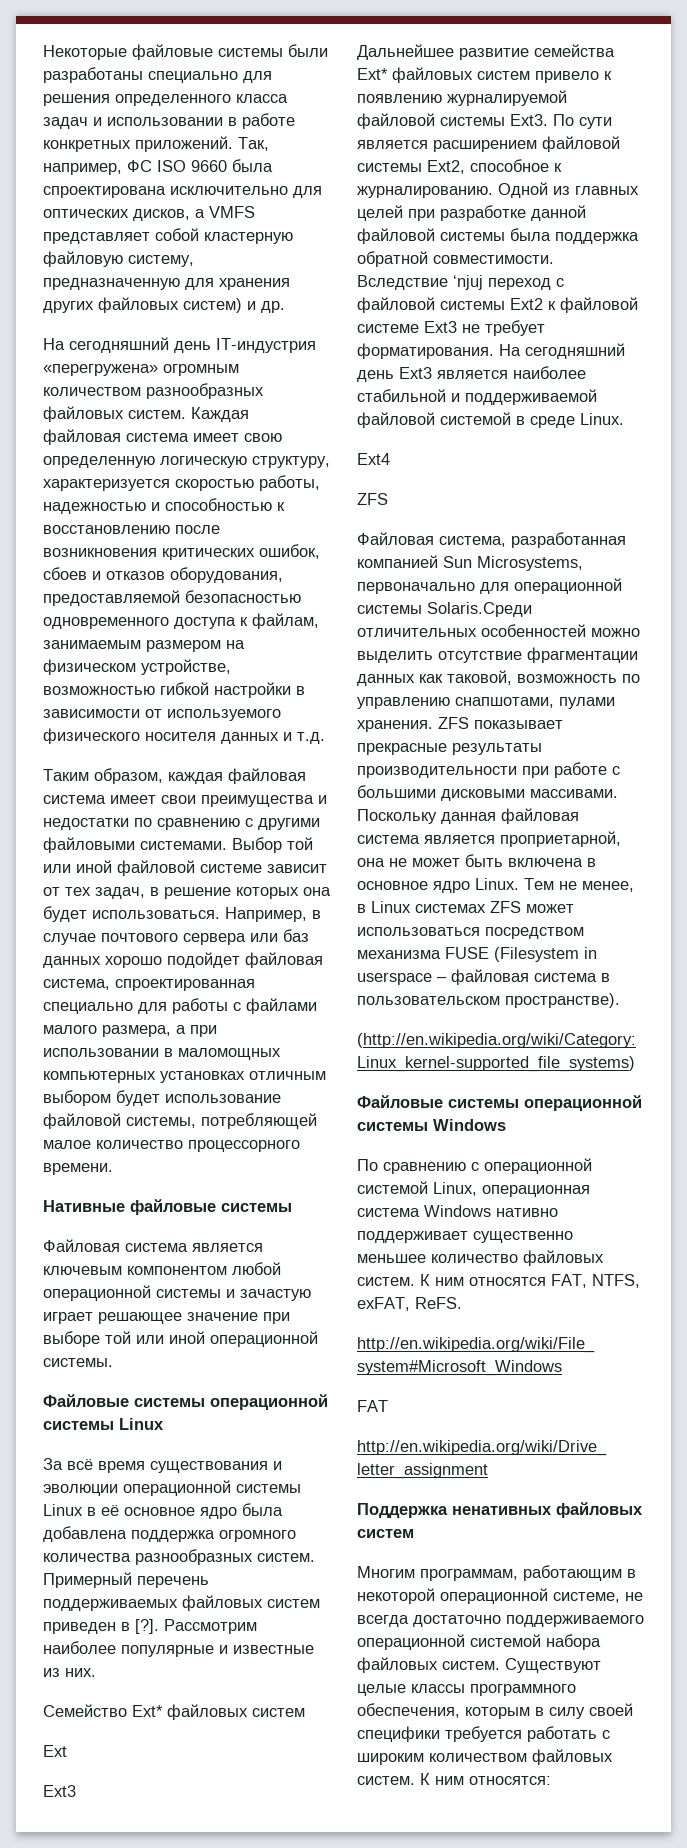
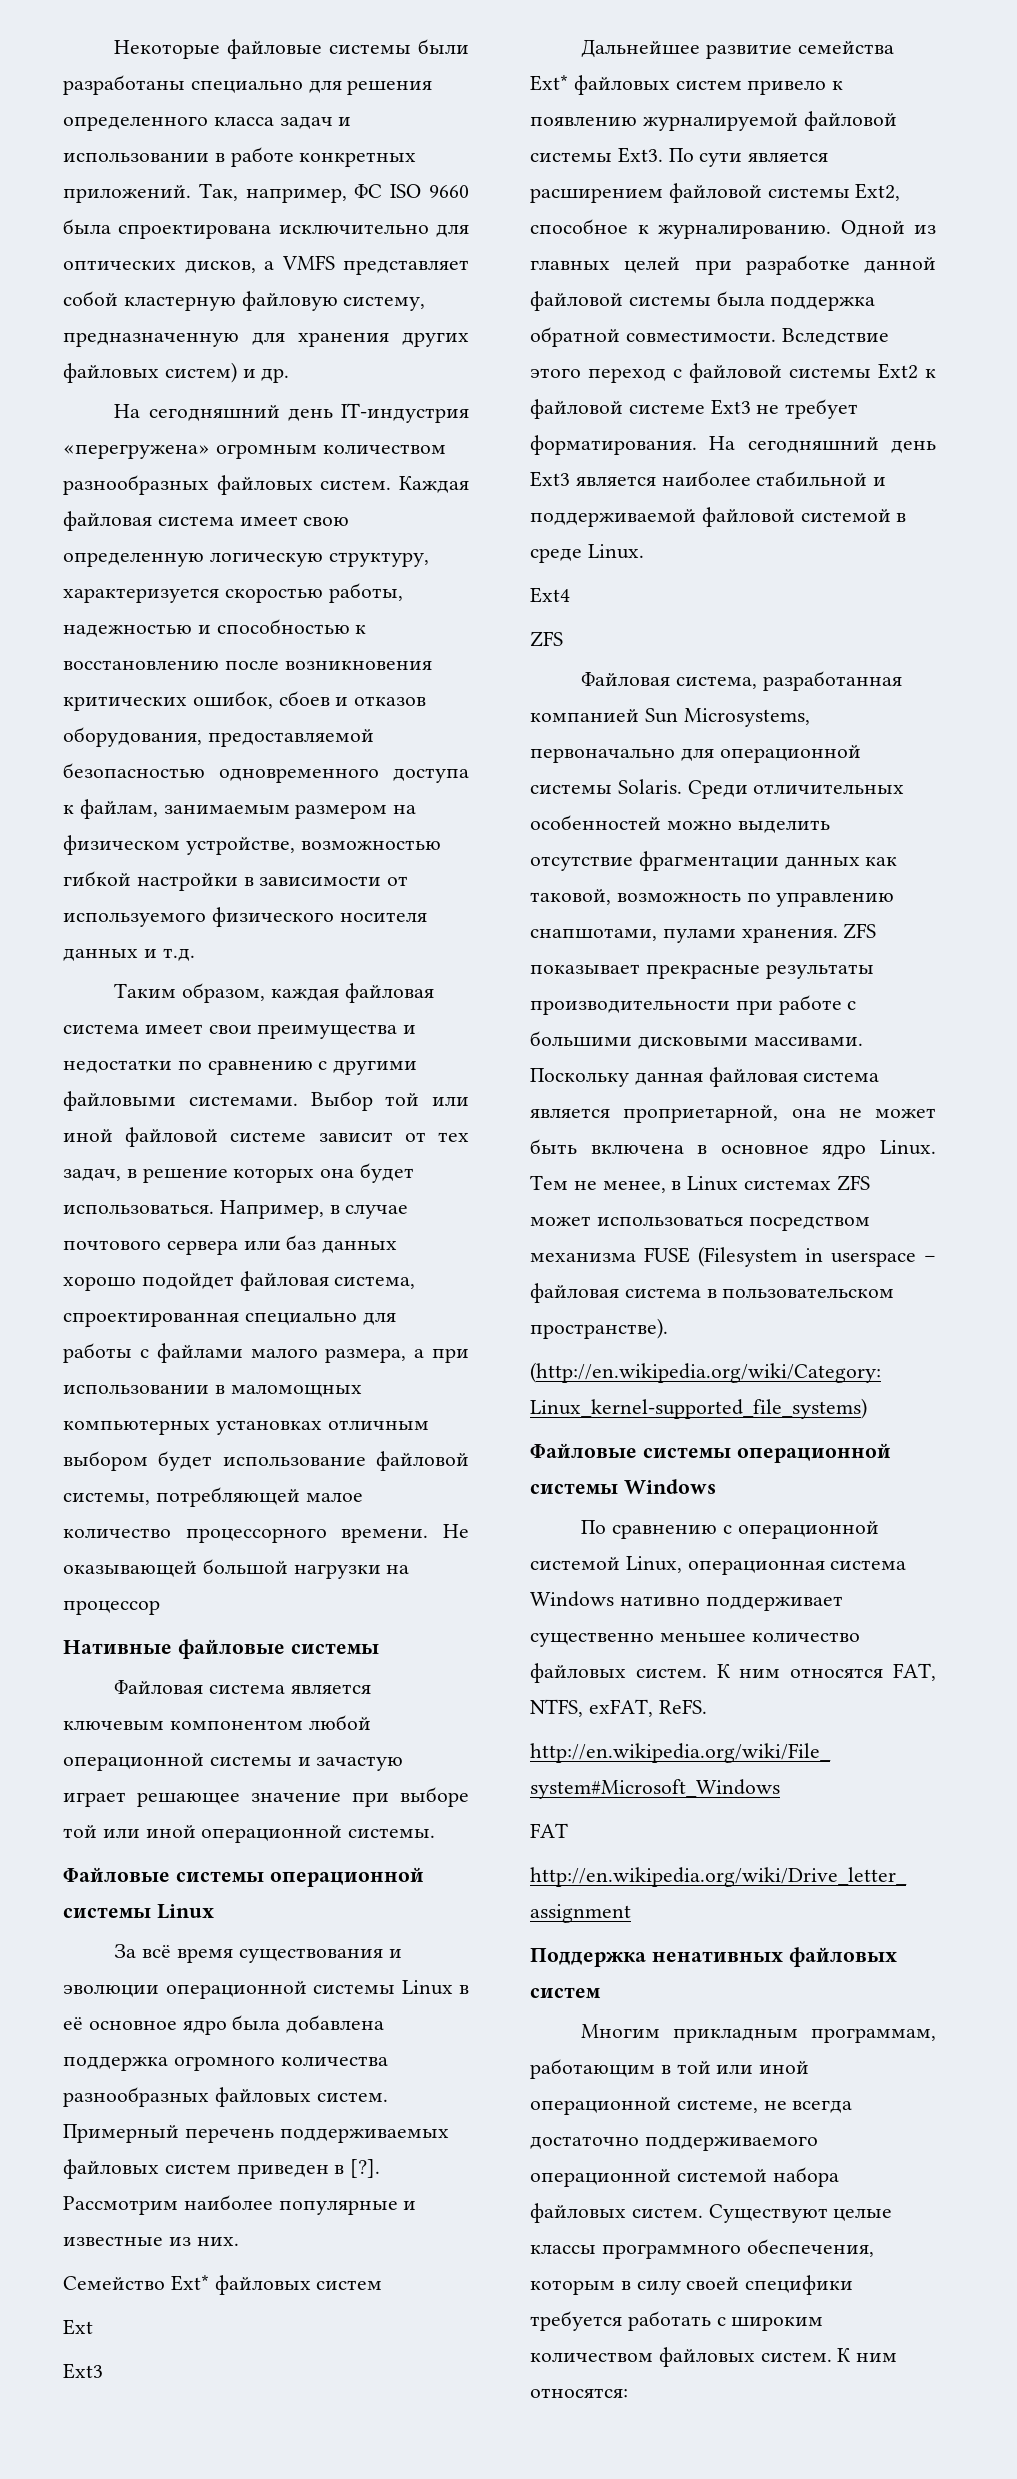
+ Не оказывающей большой нагрузки на процессор
- За всё время существования и эволюции операционной системы Linux в её основное ядро была добавлена поддержка огромного количества разнообразных систем.
+ За всё время существования и эволюции операционной системы Linux в её основное ядро была добавлена поддержка огромного количества разнообразных файловых систем.
- Вследствие ‘njuj переход с файловой системы Ext2 к файловой системе Ext3 не требует форматирования.
+ Вследствие этого переход с файловой системы Ext2 к файловой системе Ext3 не требует форматирования.
- Файловая система, разработанная компанией Sun Microsystems, первоначально для операционной системы Solaris.Среди отличительных особенностей можно выделить отсутствие фрагментации данных как таковой, возможность по управлению снапшотами, пулами хранения.
+ Файловая система, разработанная компанией Sun Microsystems, первоначально для операционной системы Solaris. Среди отличительных особенностей можно выделить отсутствие фрагментации данных как таковой, возможность по управлению снапшотами, пулами хранения.
- Многим программам, работающим в некоторой операционной системе, не всегда достаточно поддерживаемого операционной системой набора файловых систем.
+ Многим прикладным программам, работающим в той или иной операционной системе, не всегда достаточно поддерживаемого операционной системой набора файловых систем.

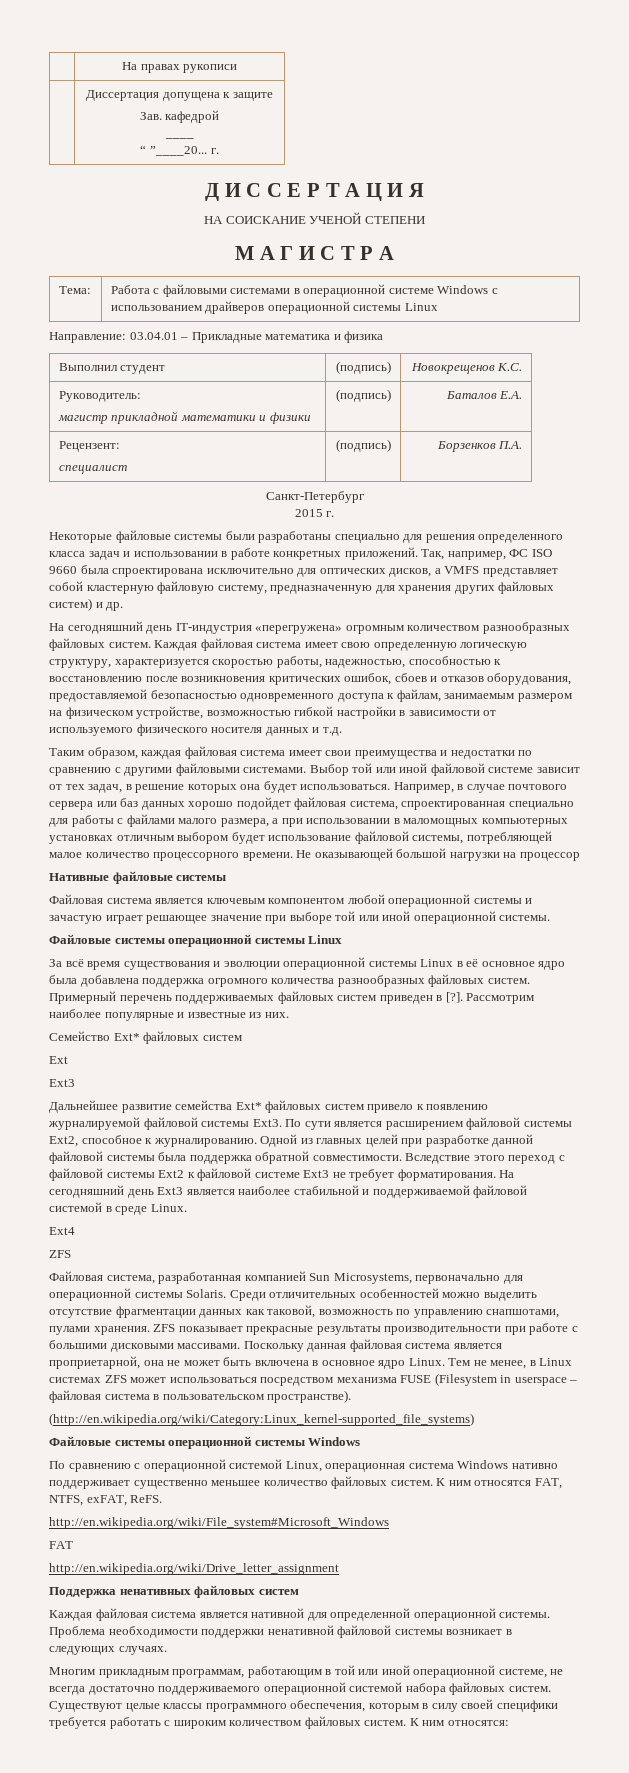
+ | На правах рукописи
+ | Диссертация допущена к защите
+ Зав. кафедрой
+ ____
+ “ ”____20... г.
+ Д И С С Е Р Т А Ц И Я
+ НА СОИСКАНИЕ УЧЕНОЙ СТЕПЕНИ
+ М А Г И С Т Р А
+ Тема: | Работа с файловыми системами в операционной системе Windows с использованием драйверов операционной системы Linux
+ Направление: 03.04.01 – Прикладные математика и физика
+ Выполнил студент | (подпись) | Новокрещенов К.С.
+ Руководитель:
+ магистр прикладной математики и физики | (подпись) | Баталов Е.А.
+ Рецензент:
+ специалист | (подпись) | Борзенков П.А.
+ Санкт-Петербург
+ 2015 г.
- Каждая файловая система имеет свою определенную логическую структуру, характеризуется скоростью работы, надежностью и способностью к восстановлению после возникновения критических ошибок, сбоев и отказов оборудования, предоставляемой безопасностью одновременного доступа к файлам, занимаемым размером на физическом устройстве, возможностью гибкой настройки в зависимости от используемого физического носителя данных и т.д.
+ Каждая файловая система имеет свою определенную логическую структуру, характеризуется скоростью работы, надежностью, способностью к восстановлению после возникновения критических ошибок, сбоев и отказов оборудования, предоставляемой безопасностью одновременного доступа к файлам, занимаемым размером на физическом устройстве, возможностью гибкой настройки в зависимости от используемого физического носителя данных и т.д.
+ Каждая файловая система является нативной для определенной операционной системы. Проблема необходимости поддержки ненативной файловой системы возникает в следующих случаях.

